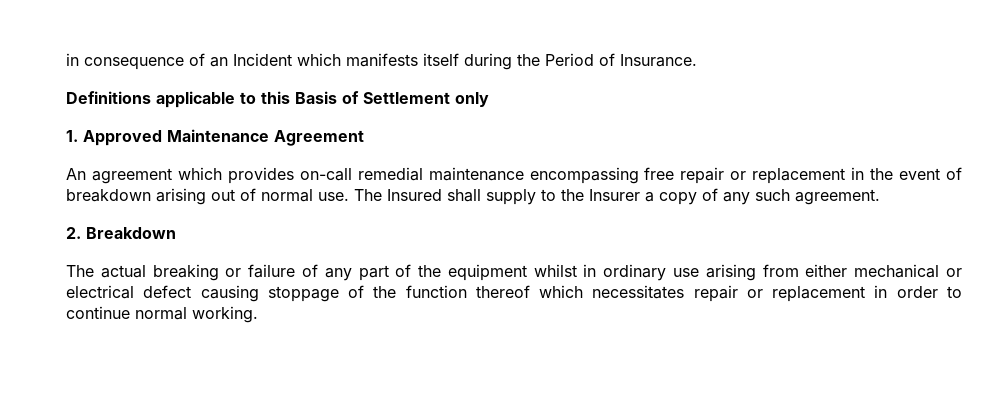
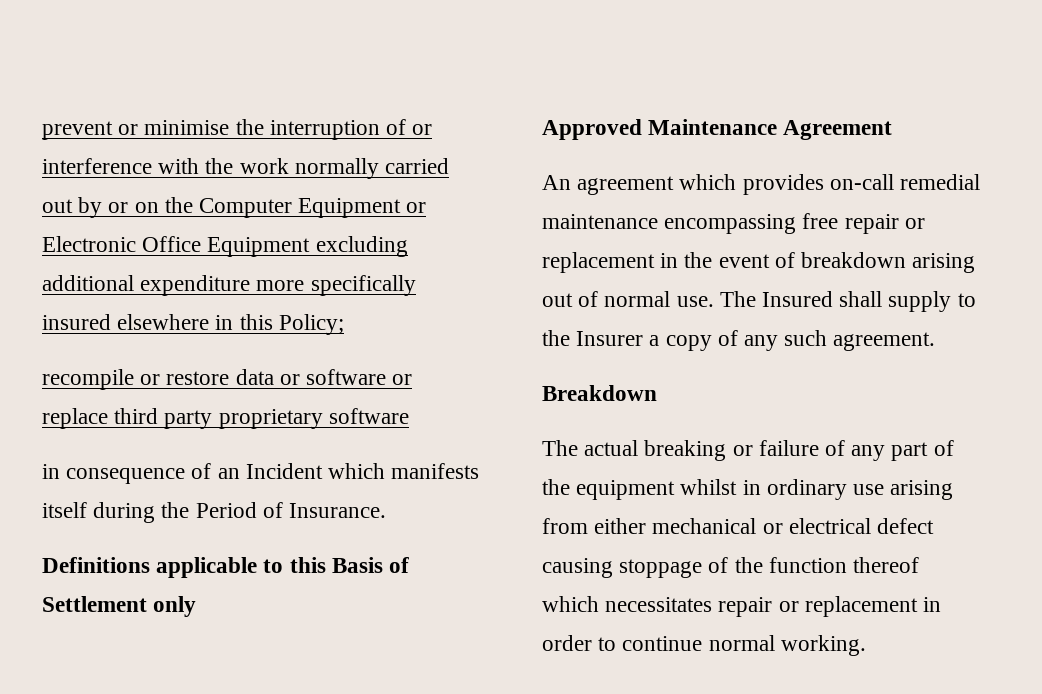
+ prevent or minimise the interruption of or interference with the work normally carried out by or on the Computer Equipment or Electronic Office Equipment excluding additional expenditure more specifically insured elsewhere in this Policy;
+ recompile or restore data or software or replace third party proprietary software
- 1. Approved Maintenance Agreement
+ Approved Maintenance Agreement
- 2. Breakdown
+ Breakdown

